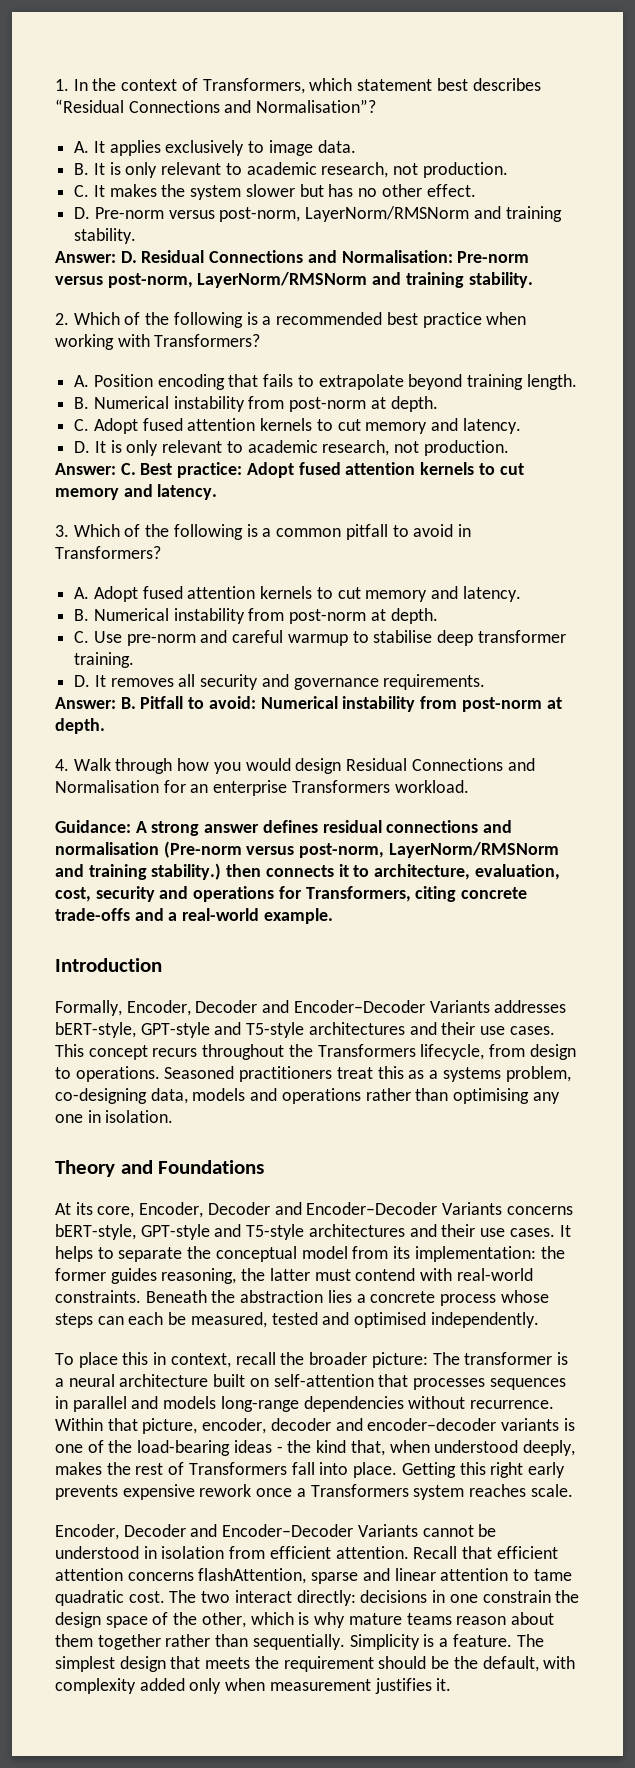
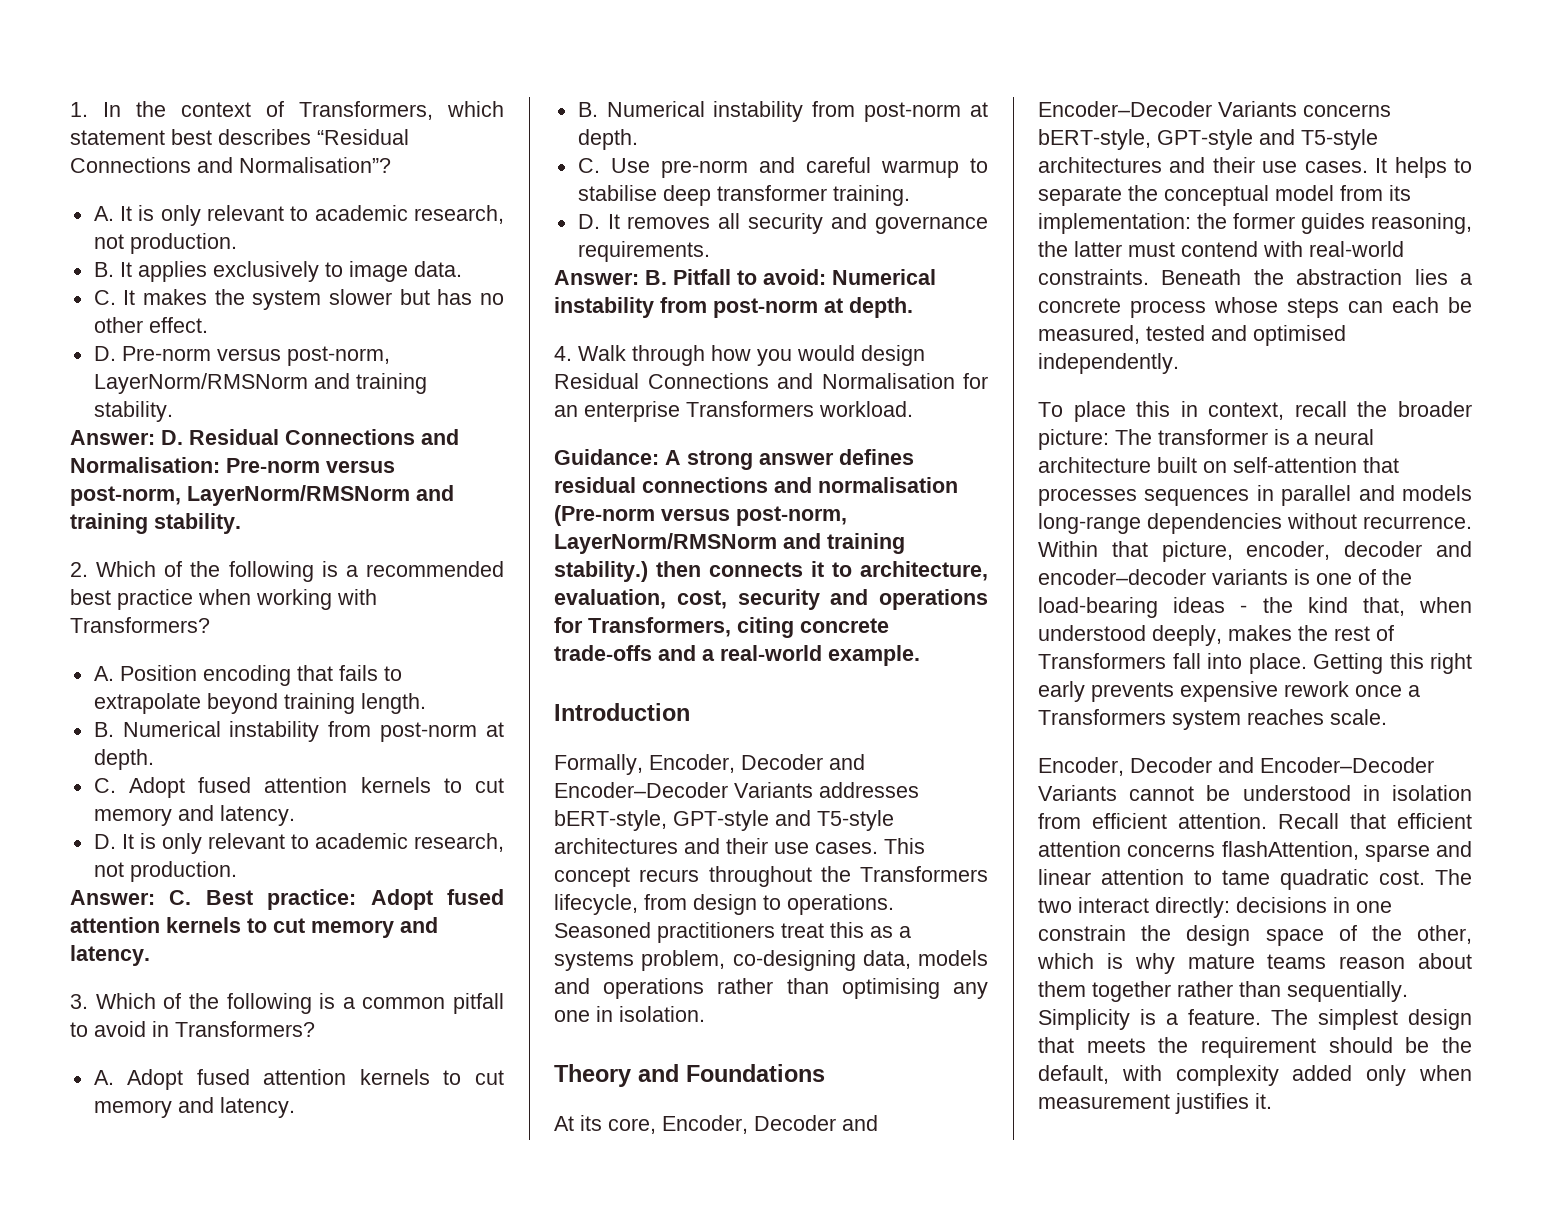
- A. It applies exclusively to image data.
- B. It is only relevant to academic research, not production.
+ A. It is only relevant to academic research, not production.
+ B. It applies exclusively to image data.

